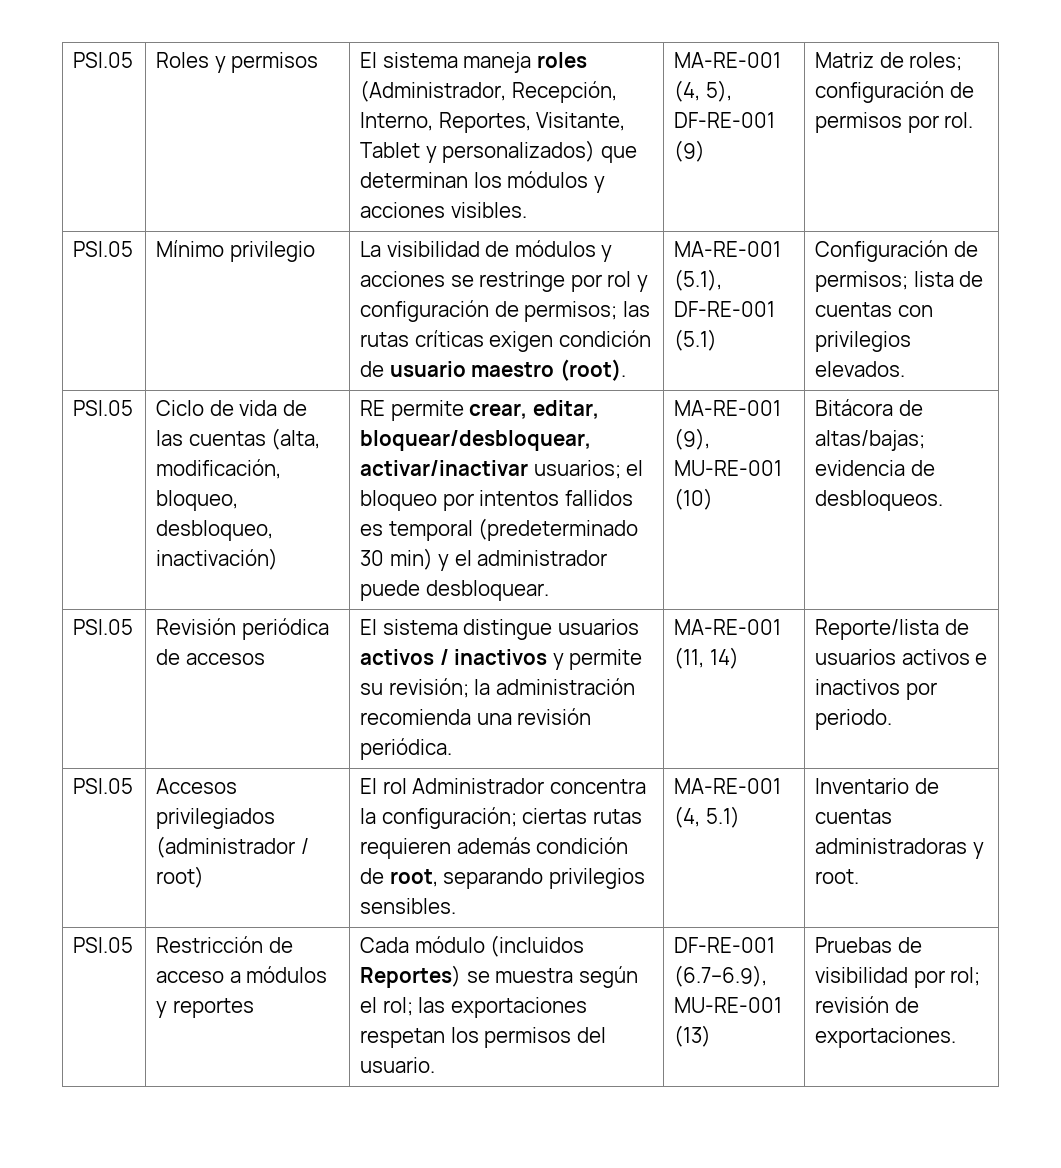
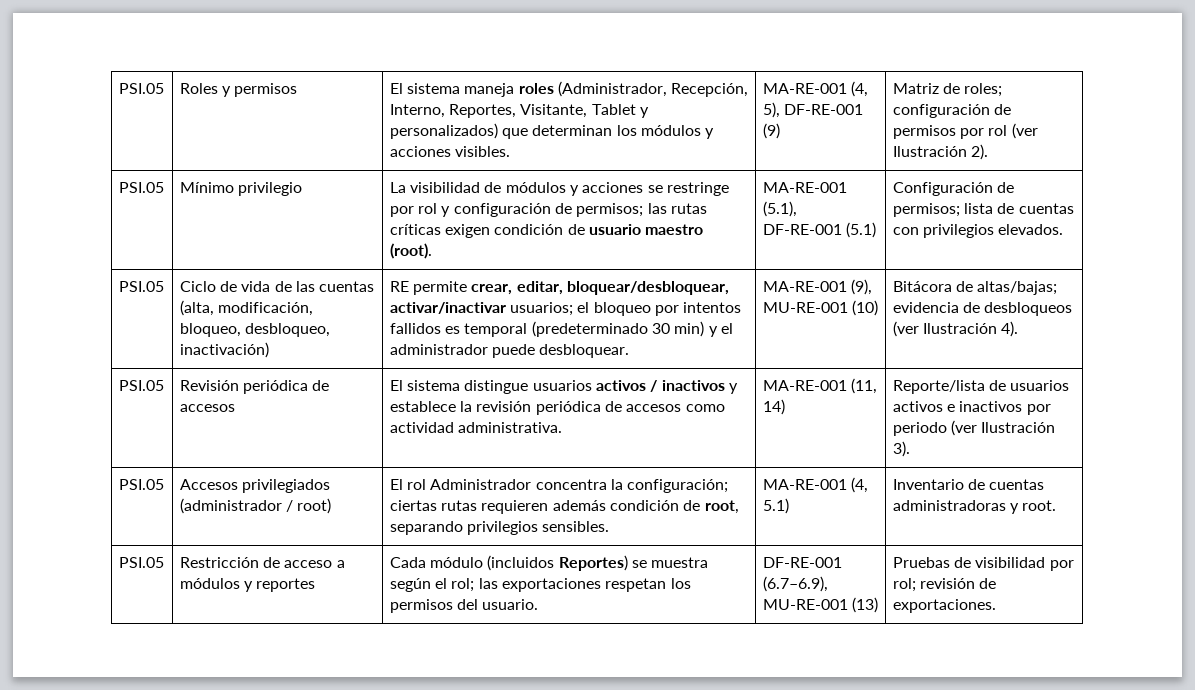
- PSI.05 | Roles y permisos | El sistema maneja roles (Administrador, Recepción, Interno, Reportes, Visitante, Tablet y personalizados) que determinan los módulos y acciones visibles. | MA-RE-001 (4, 5), DF-RE-001 (9) | Matriz de roles; configuración de permisos por rol.
+ PSI.05 | Roles y permisos | El sistema maneja roles (Administrador, Recepción, Interno, Reportes, Visitante, Tablet y personalizados) que determinan los módulos y acciones visibles. | MA-RE-001 (4, 5), DF-RE-001 (9) | Matriz de roles; configuración de permisos por rol (ver Ilustración 2).
- Bitácora de altas/bajas; evidencia de desbloqueos.
+ Bitácora de altas/bajas; evidencia de desbloqueos (ver Ilustración 4).
- PSI.05 | Revisión periódica de accesos | El sistema distingue usuarios activos / inactivos y permite su revisión; la administración recomienda una revisión periódica. | MA-RE-001 (11, 14) | Reporte/lista de usuarios activos e inactivos por periodo.
+ PSI.05 | Revisión periódica de accesos | El sistema distingue usuarios activos / inactivos y establece la revisión periódica de accesos como actividad administrativa. | MA-RE-001 (11, 14) | Reporte/lista de usuarios activos e inactivos por periodo (ver Ilustración 3).

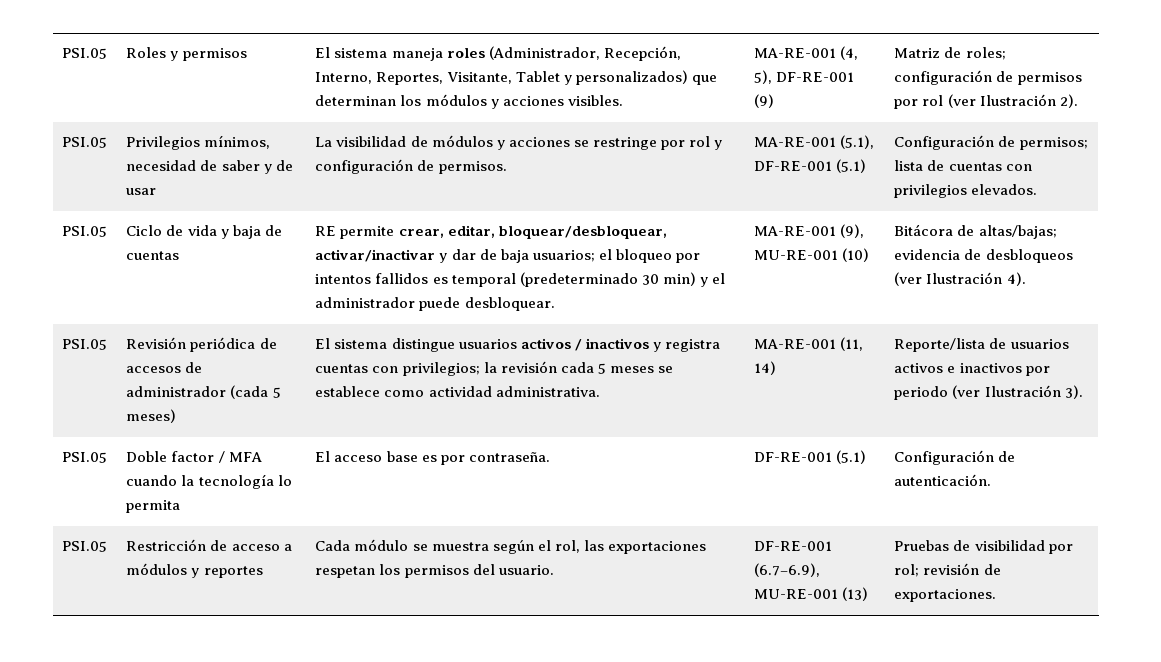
- PSI.05 | Mínimo privilegio | La visibilidad de módulos y acciones se restringe por rol y configuración de permisos; las rutas críticas exigen condición de usuario maestro (root). | MA-RE-001 (5.1), DF-RE-001 (5.1) | Configuración de permisos; lista de cuentas con privilegios elevados.
+ PSI.05 | Privilegios mínimos, necesidad de saber y de usar | La visibilidad de módulos y acciones se restringe por rol y configuración de permisos. | MA-RE-001 (5.1), DF-RE-001 (5.1) | Configuración de permisos; lista de cuentas con privilegios elevados.
- Ciclo de vida de las cuentas (alta, modificación, bloqueo, desbloqueo, inactivación)
+ Ciclo de vida y baja de cuentas
- RE permite crear, editar, bloquear/desbloquear, activar/inactivar usuarios; el bloqueo por intentos fallidos es temporal (predeterminado 30 min) y el administrador puede desbloquear.
+ RE permite crear, editar, bloquear/desbloquear, activar/inactivar y dar de baja usuarios; el bloqueo por intentos fallidos es temporal (predeterminado 30 min) y el administrador puede desbloquear.
- Revisión periódica de accesos
+ Revisión periódica de accesos de administrador (cada 5 meses)
- El sistema distingue usuarios activos / inactivos y establece la revisión periódica de accesos como actividad administrativa.
+ El sistema distingue usuarios activos / inactivos y registra cuentas con privilegios; la revisión cada 5 meses se establece como actividad administrativa.
- PSI.05 | Accesos privilegiados (administrador / root) | El rol Administrador concentra la configuración; ciertas rutas requieren además condición de root, separando privilegios sensibles. | MA-RE-001 (4, 5.1) | Inventario de cuentas administradoras y root.
+ PSI.05 | Doble factor / MFA cuando la tecnología lo permita | El acceso base es por contraseña. | DF-RE-001 (5.1) | Configuración de autenticación.
- PSI.05 | Restricción de acceso a módulos y reportes | Cada módulo (incluidos Reportes) se muestra según el rol; las exportaciones respetan los permisos del usuario. | DF-RE-001 (6.7–6.9), MU-RE-001 (13) | Pruebas de visibilidad por rol; revisión de exportaciones.
+ PSI.05 | Restricción de acceso a módulos y reportes | Cada módulo se muestra según el rol, las exportaciones respetan los permisos del usuario. | DF-RE-001 (6.7–6.9), MU-RE-001 (13) | Pruebas de visibilidad por rol; revisión de exportaciones.

